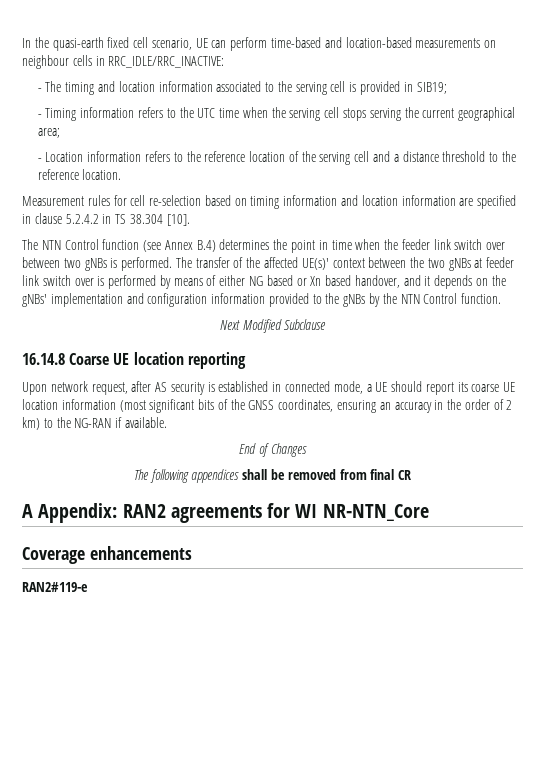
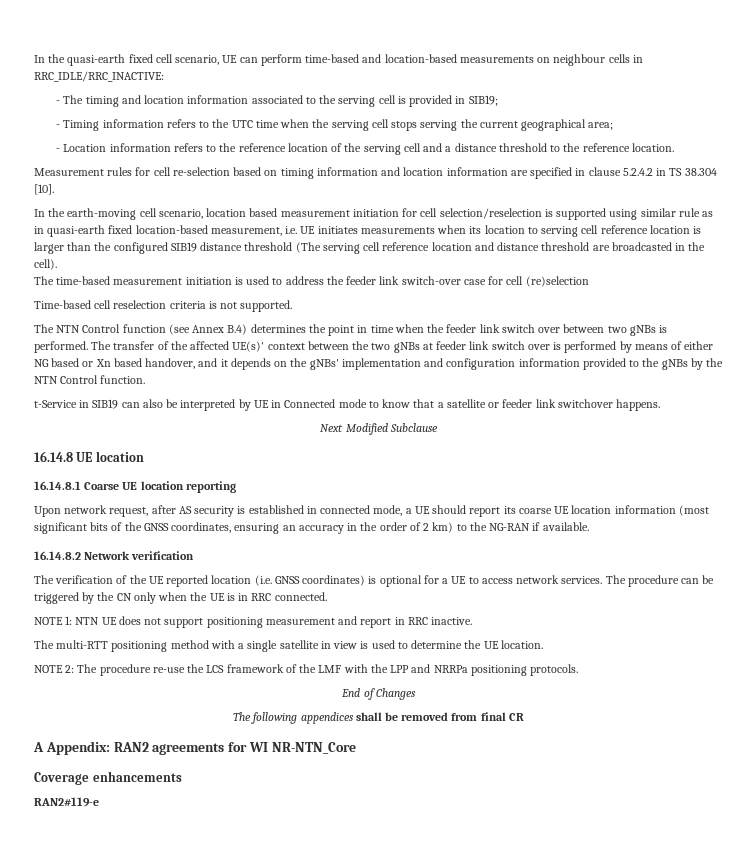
+ In the earth-moving cell scenario, location based measurement initiation for cell selection/reselection is supported using similar rule as in quasi-earth fixed location-based measurement, i.e. UE initiates measurements when its location to serving cell reference location is larger than the configured SIB19 distance threshold (The serving cell reference location and distance threshold are broadcasted in the cell).
+ The time-based measurement initiation is used to address the feeder link switch-over case for cell (re)selection
+ Time-based cell reselection criteria is not supported.
+ t-Service in SIB19 can also be interpreted by UE in Connected mode to know that a satellite or feeder link switchover happens.
- 16.14.8 Coarse UE location reporting
+ 16.14.8 UE location
+ 16.14.8.1 Coarse UE location reporting
+ 16.14.8.2 Network verification
+ The verification of the UE reported location (i.e. GNSS coordinates) is optional for a UE to access network services. The procedure can be triggered by the CN only when the UE is in RRC connected.
+ NOTE 1: NTN UE does not support positioning measurement and report in RRC inactive.
+ The multi-RTT positioning method with a single satellite in view is used to determine the UE location.
+ NOTE 2: The procedure re-use the LCS framework of the LMF with the LPP and NRRPa positioning protocols.

